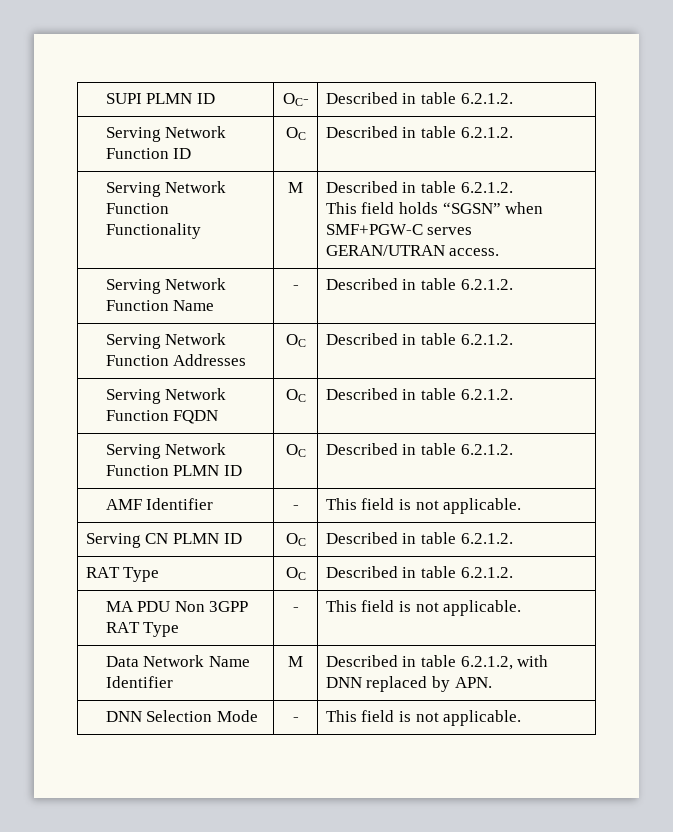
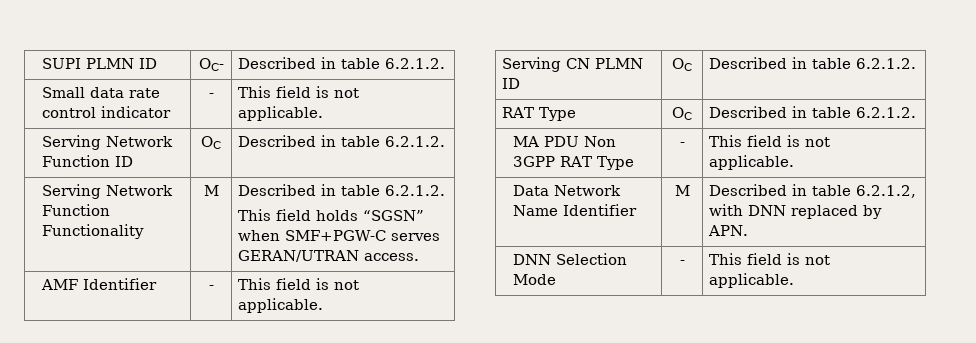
+ Small data rate control indicator | - | This field is not applicable.
- Serving Network Function Name | - | Described in table 6.2.1.2.
- Serving Network Function Addresses | OC | Described in table 6.2.1.2.
- Serving Network Function FQDN | OC | Described in table 6.2.1.2.
- Serving Network Function PLMN ID | OC | Described in table 6.2.1.2.

